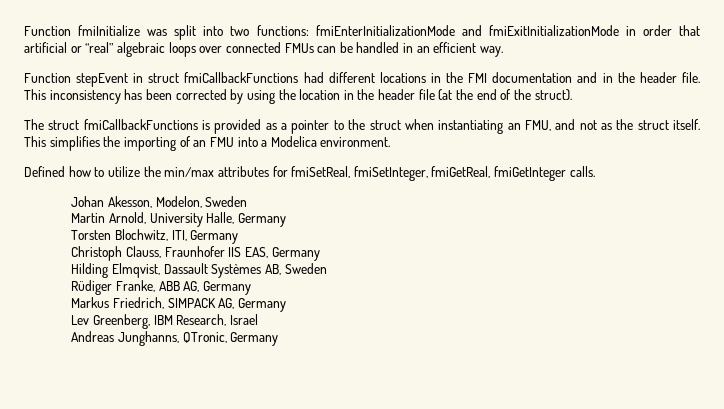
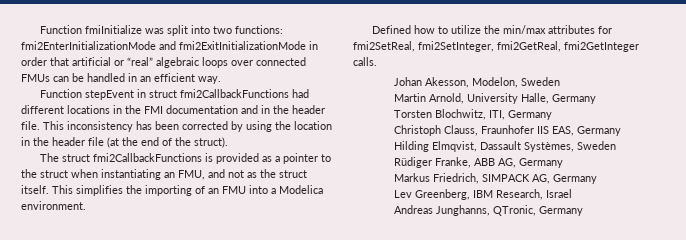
- Function fmiInitialize was split into two functions: fmiEnterInitializationMode and fmiExitInitializationMode in order that artificial or “real” algebraic loops over connected FMUs can be handled in an efficient way.
+ Function fmiInitialize was split into two functions: fmi2EnterInitializationMode and fmi2ExitInitializationMode in order that artificial or “real” algebraic loops over connected FMUs can be handled in an efficient way.
- Function stepEvent in struct fmiCallbackFunctions had different locations in the FMI documentation and in the header file.
+ Function stepEvent in struct fmi2CallbackFunctions had different locations in the FMI documentation and in the header file.
- The struct fmiCallbackFunctions is provided as a pointer to the struct when instantiating an FMU, and not as the struct itself.
+ The struct fmi2CallbackFunctions is provided as a pointer to the struct when instantiating an FMU, and not as the struct itself.
- Defined how to utilize the min/max attributes for fmiSetReal, fmiSetInteger, fmiGetReal, fmiGetInteger calls.
+ Defined how to utilize the min/max attributes for fmi2SetReal, fmi2SetInteger, fmi2GetReal, fmi2GetInteger calls.
- Hilding Elmqvist, Dassault Systèmes AB, Sweden
+ Hilding Elmqvist, Dassault Systèmes, Sweden

